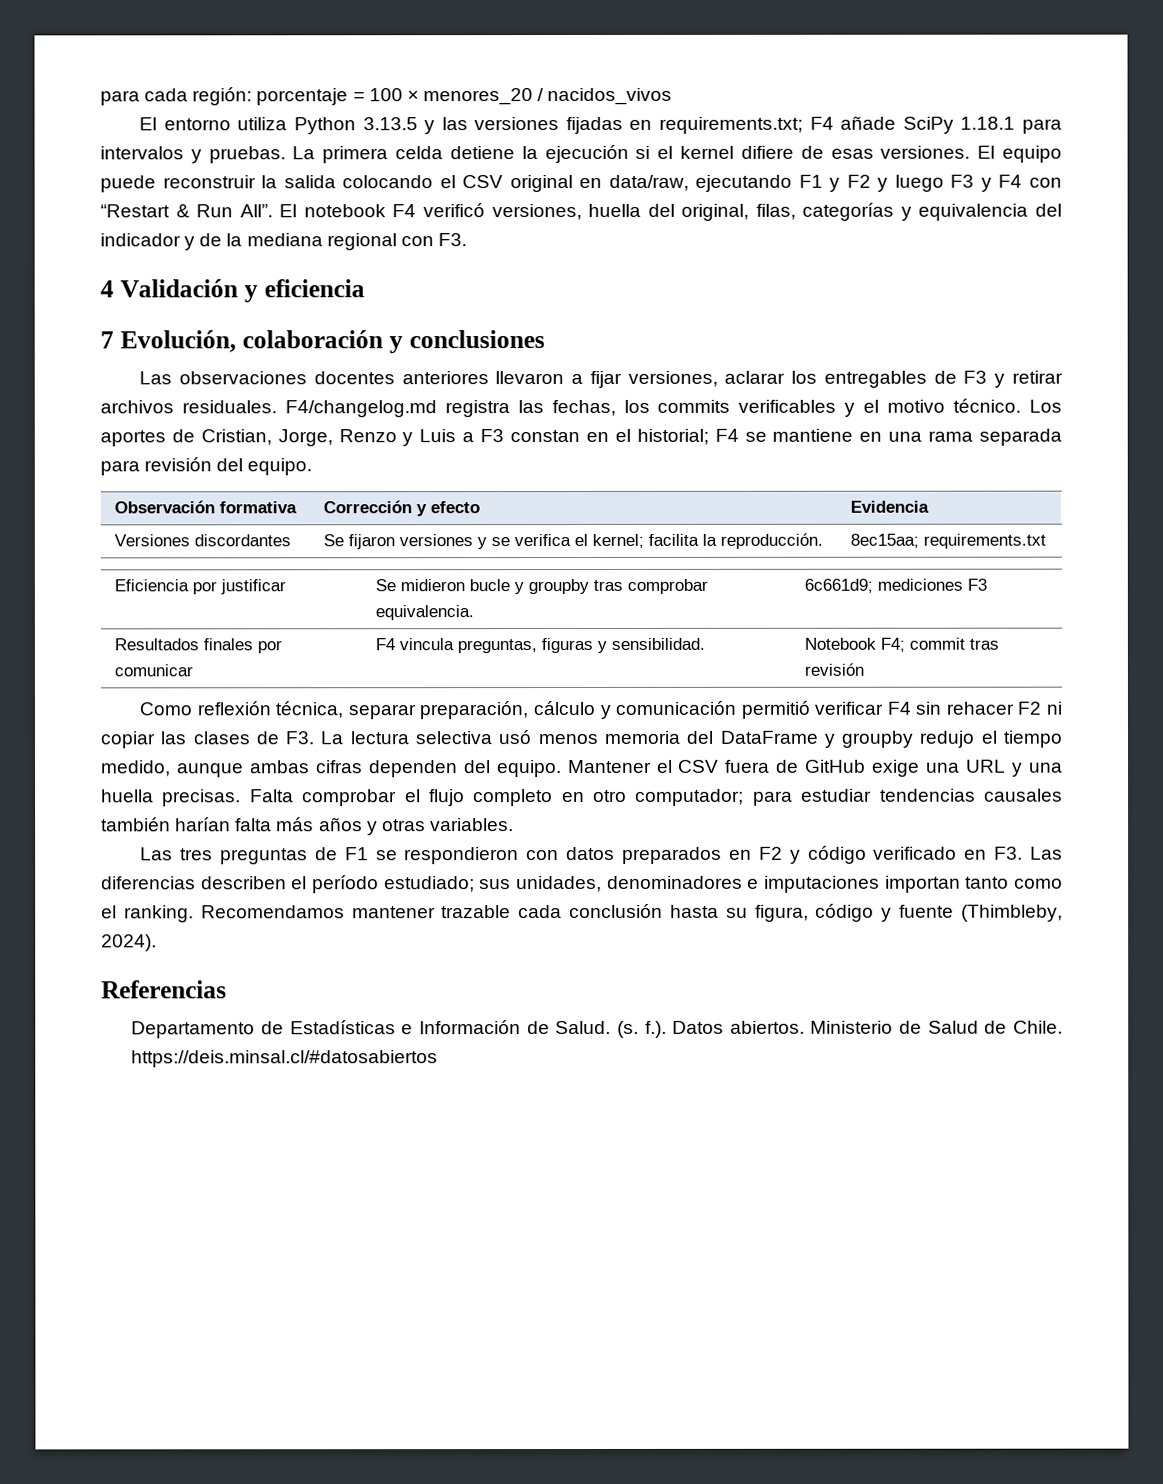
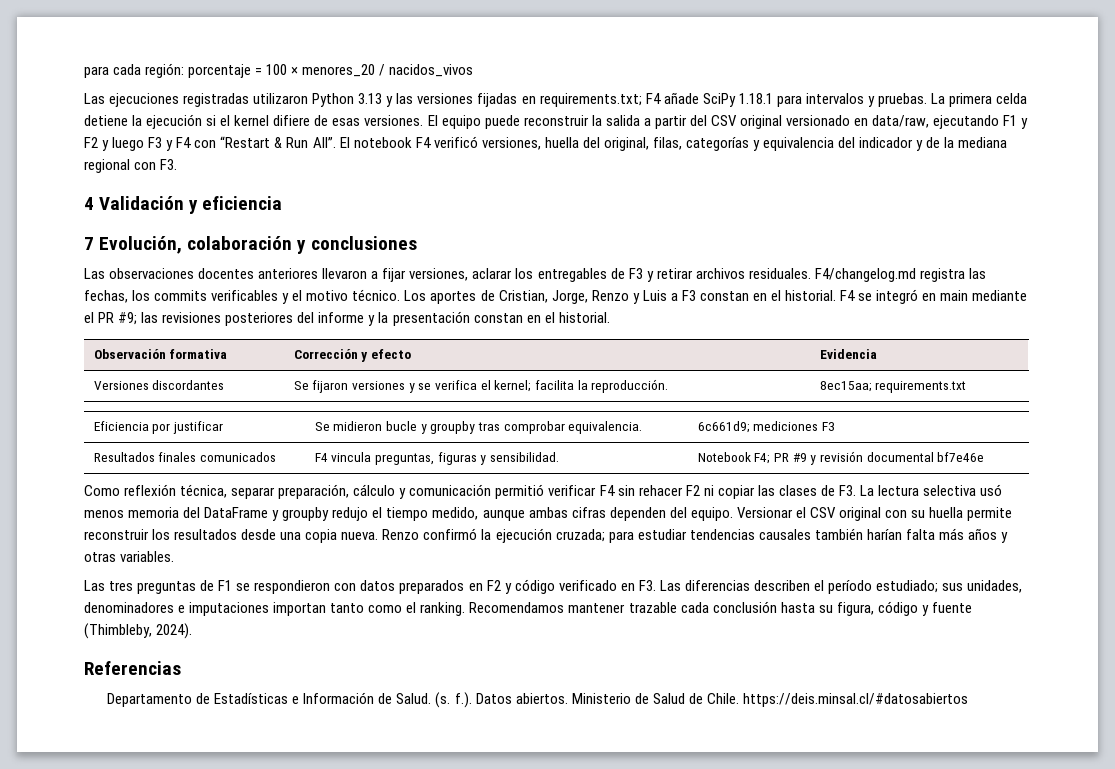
- El entorno utiliza Python 3.13.5 y las versiones fijadas en requirements.txt; F4 añade SciPy 1.18.1 para intervalos y pruebas.
+ Las ejecuciones registradas utilizaron Python 3.13 y las versiones fijadas en requirements.txt; F4 añade SciPy 1.18.1 para intervalos y pruebas.
- El equipo puede reconstruir la salida colocando el CSV original en data/raw, ejecutando F1 y F2 y luego F3 y F4 con “Restart & Run All”.
+ El equipo puede reconstruir la salida a partir del CSV original versionado en data/raw, ejecutando F1 y F2 y luego F3 y F4 con “Restart & Run All”.
- Los aportes de Cristian, Jorge, Renzo y Luis a F3 constan en el historial; F4 se mantiene en una rama separada para revisión del equipo.
+ Los aportes de Cristian, Jorge, Renzo y Luis a F3 constan en el historial. F4 se integró en main mediante el PR #9; las revisiones posteriores del informe y la presentación constan en el historial.
- Resultados finales por comunicar | F4 vincula preguntas, figuras y sensibilidad. | Notebook F4; commit tras revisión
+ Resultados finales comunicados | F4 vincula preguntas, figuras y sensibilidad. | Notebook F4; PR #9 y revisión documental bf7e46e
- Mantener el CSV fuera de GitHub exige una URL y una huella precisas. Falta comprobar el flujo completo en otro computador; para estudiar tendencias causales también harían falta más años y otras variables.
+ Versionar el CSV original con su huella permite reconstruir los resultados desde una copia nueva. Renzo confirmó la ejecución cruzada; para estudiar tendencias causales también harían falta más años y otras variables.

